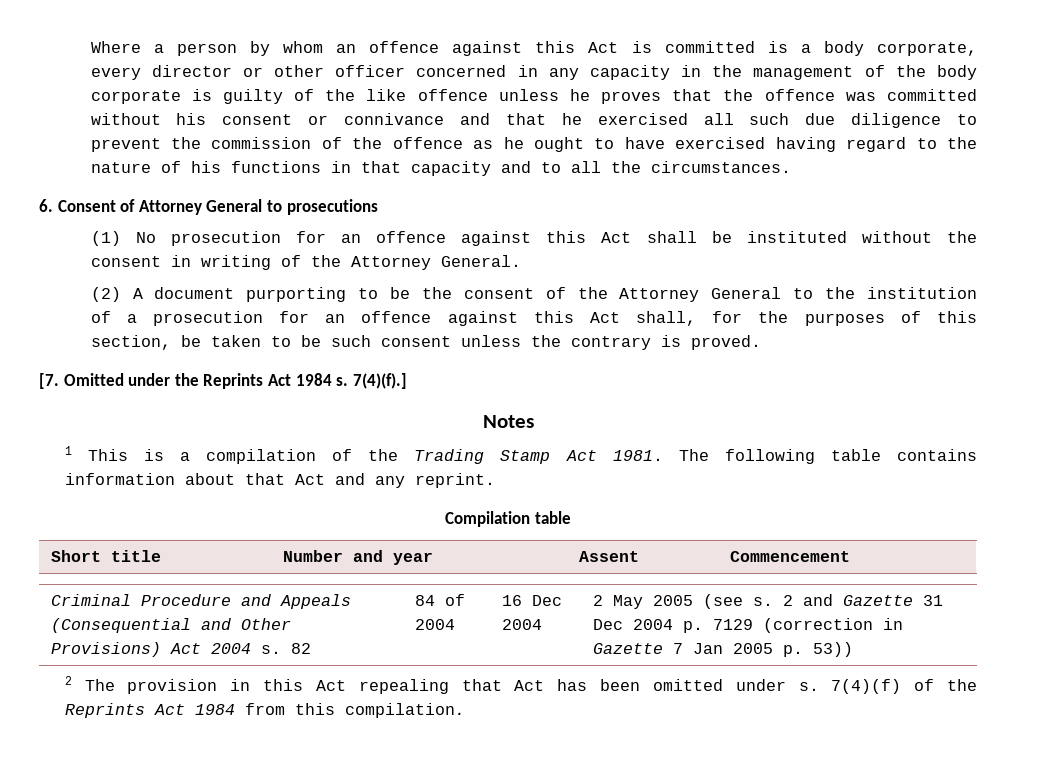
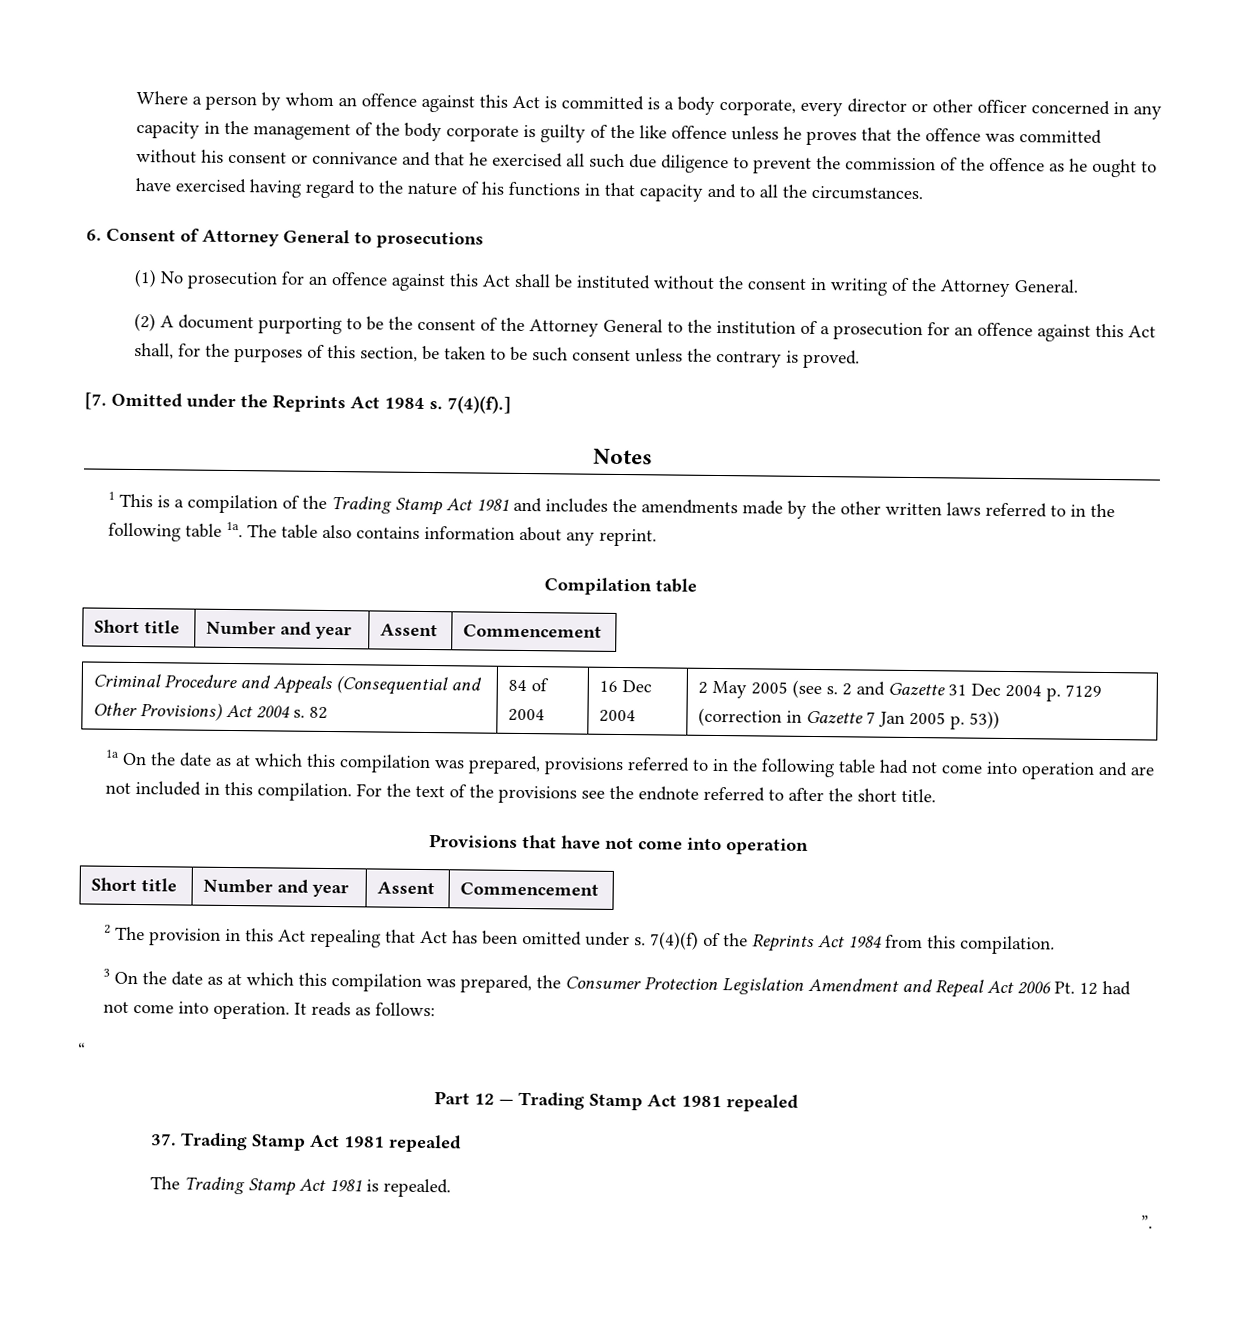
- 1 This is a compilation of the Trading Stamp Act 1981. The following table contains information about that Act and any reprint.
+ 1 This is a compilation of the Trading Stamp Act 1981 and includes the amendments made by the other written laws referred to in the following table 1a. The table also contains information about any reprint.
+ 1a On the date as at which this compilation was prepared, provisions referred to in the following table had not come into operation and are not included in this compilation. For the text of the provisions see the endnote referred to after the short title.
+ Provisions that have not come into operation
+ Short title | Number and year | Assent | Commencement
+ 3 On the date as at which this compilation was prepared, the Consumer Protection Legislation Amendment and Repeal Act 2006 Pt. 12 had not come into operation. It reads as follows:
+ “
+ Part 12 — Trading Stamp Act 1981 repealed
+ 37. Trading Stamp Act 1981 repealed
+ The Trading Stamp Act 1981 is repealed.
+ ”.

